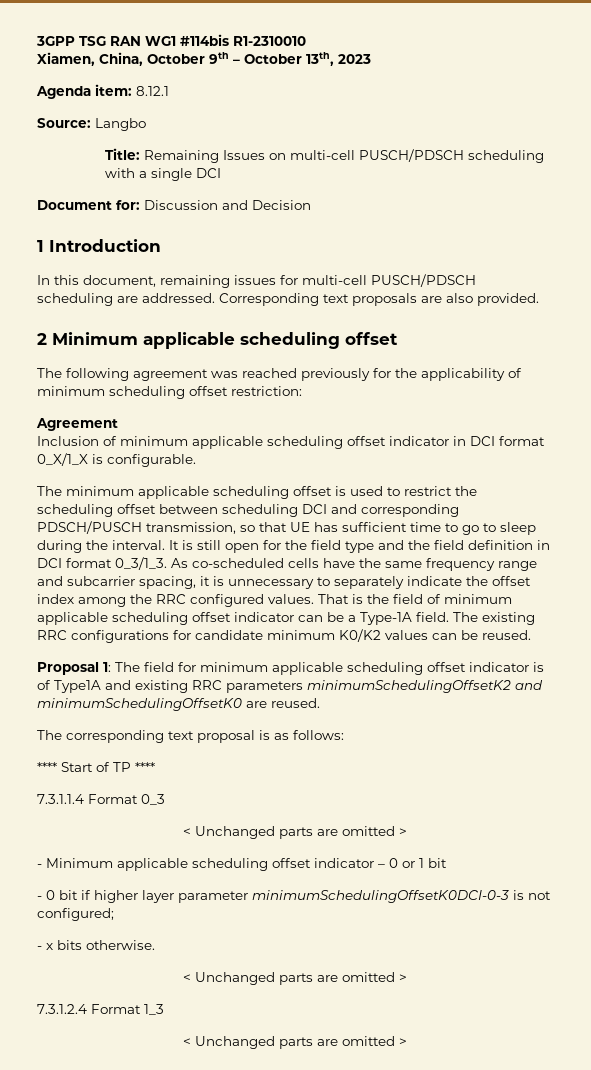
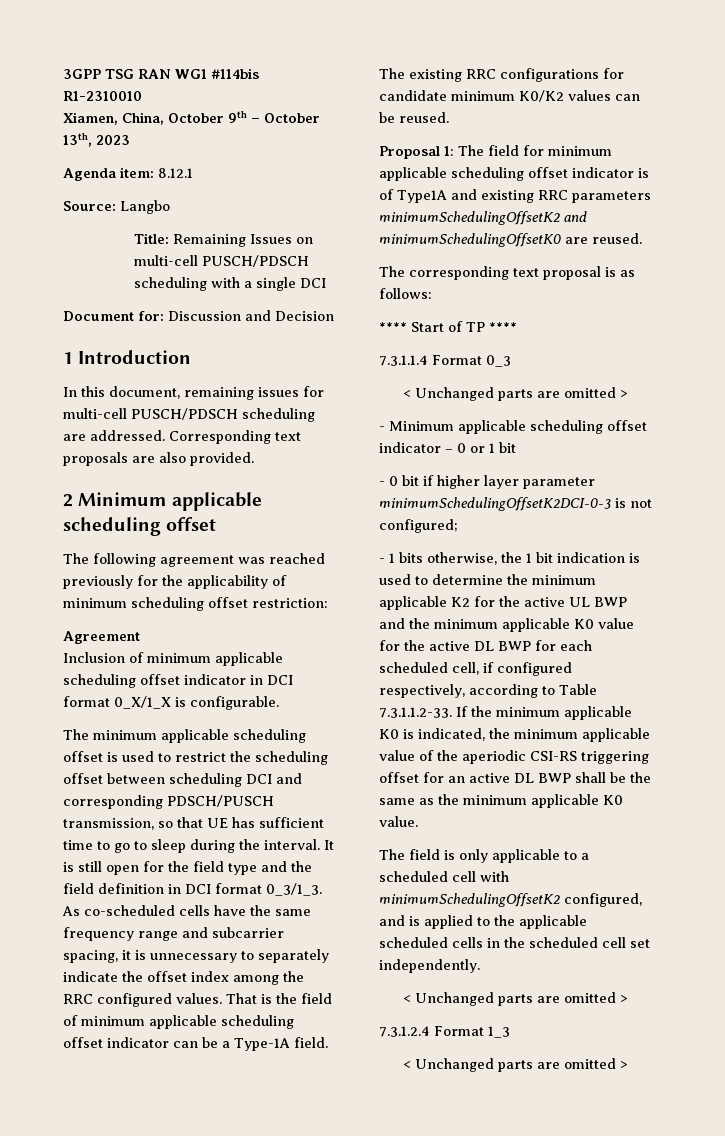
- - 0 bit if higher layer parameter minimumSchedulingOffsetK0DCI-0-3 is not configured;
+ - 0 bit if higher layer parameter minimumSchedulingOffsetK2DCI-0-3 is not configured;
- - x bits otherwise.
+ - 1 bits otherwise, the 1 bit indication is used to determine the minimum applicable K2 for the active UL BWP and the minimum applicable K0 value for the active DL BWP for each scheduled cell, if configured respectively, according to Table 7.3.1.1.2-33. If the minimum applicable K0 is indicated, the minimum applicable value of the aperiodic CSI-RS triggering offset for an active DL BWP shall be the same as the minimum applicable K0 value.
+ The field is only applicable to a scheduled cell with minimumSchedulingOffsetK2 configured, and is applied to the applicable scheduled cells in the scheduled cell set independently.

